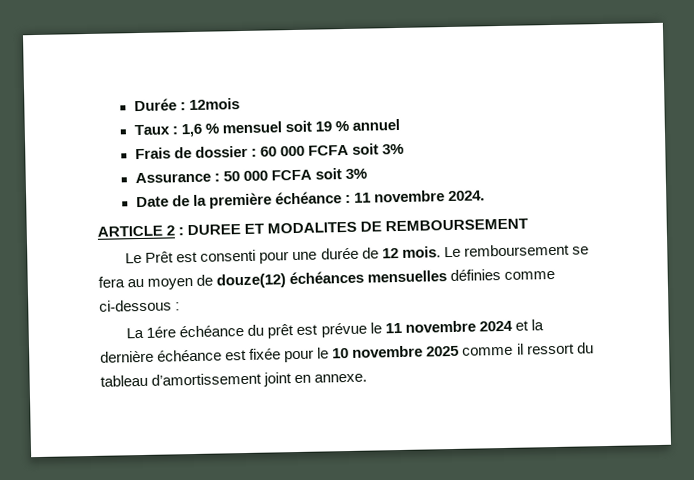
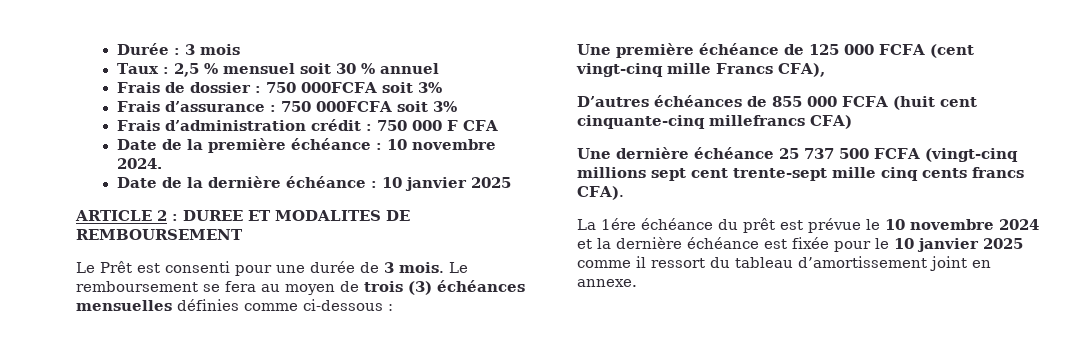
- Durée : 12mois
+ Durée : 3 mois
- Taux : 1,6 % mensuel soit 19 % annuel
+ Taux : 2,5 % mensuel soit 30 % annuel
- Frais de dossier : 60 000 FCFA soit 3%
- Assurance : 50 000 FCFA soit 3%
+ Frais de dossier : 750 000FCFA soit 3%
+ Frais d’assurance : 750 000FCFA soit 3%
+ Frais d’administration crédit : 750 000 F CFA
- Date de la première échéance : 11 novembre 2024.
+ Date de la première échéance : 10 novembre 2024.
+ Date de la dernière échéance : 10 janvier 2025
- Le Prêt est consenti pour une durée de 12 mois.
+ Le Prêt est consenti pour une durée de 3 mois.
- Le remboursement se fera au moyen de douze(12) échéances mensuelles définies comme ci-dessous :
+ Le remboursement se fera au moyen de trois (3) échéances mensuelles définies comme ci-dessous :
+ Une première échéance de 125 000 FCFA (cent vingt-cinq mille Francs CFA),
+ D’autres échéances de 855 000 FCFA (huit cent cinquante-cinq millefrancs CFA)
+ Une dernière échéance 25 737 500 FCFA (vingt-cinq millions sept cent trente-sept mille cinq cents francs CFA).
- La 1ére échéance du prêt est prévue le 11 novembre 2024 et la dernière échéance est fixée pour le 10 novembre 2025 comme il ressort du tableau d’amortissement joint en annexe.
+ La 1ére échéance du prêt est prévue le 10 novembre 2024 et la dernière échéance est fixée pour le 10 janvier 2025 comme il ressort du tableau d’amortissement joint en annexe.

